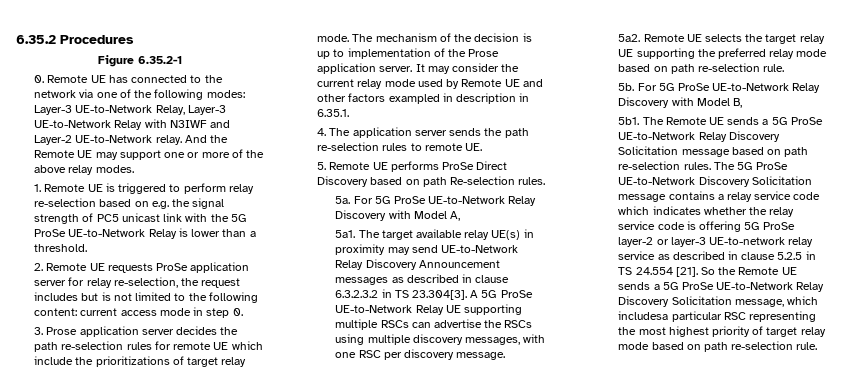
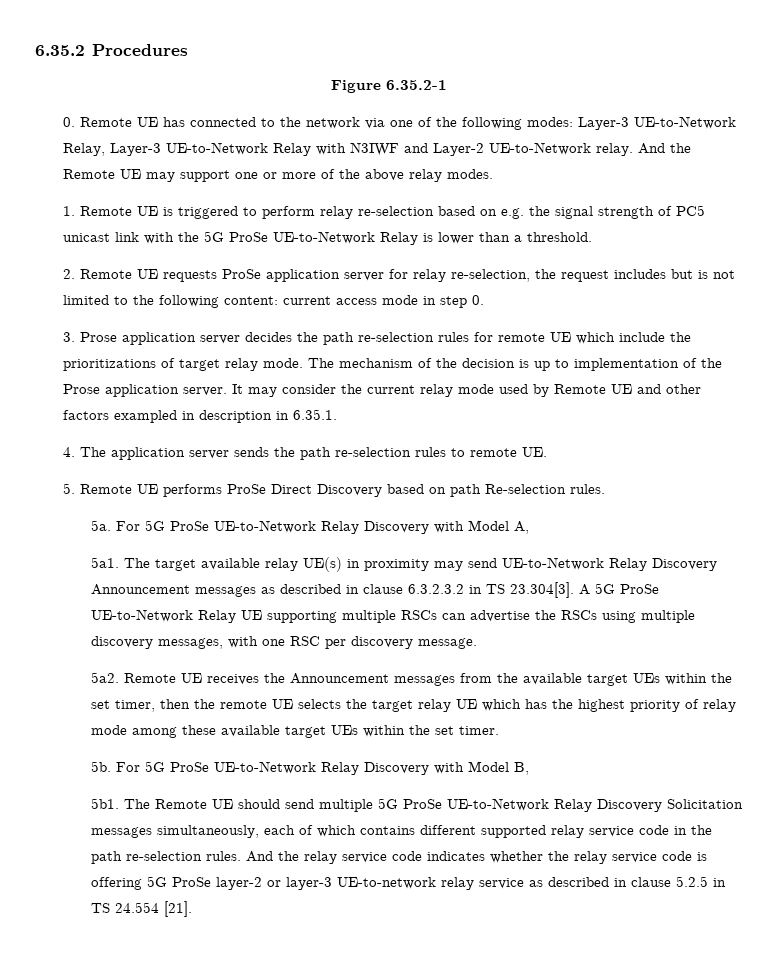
- Remote UE selects the target relay UE supporting the preferred relay mode based on path re-selection rule.
+ Remote UE receives the Announcement messages from the available target UEs within the set timer, then the remote UE selects the target relay UE which has the highest priority of relay mode among these available target UEs within the set timer.
- The Remote UE sends a 5G ProSe UE-to-Network Relay Discovery Solicitation message based on path re-selection rules. The 5G ProSe UE-to-Network Discovery Solicitation message contains a relay service code which indicates whether the relay service code is offering 5G ProSe layer-2 or layer-3 UE-to-network relay service as described in clause 5.2.5 in TS 24.554 [21]. So the Remote UE sends a 5G ProSe UE-to-Network Relay Discovery Solicitation message, which includesa particular RSC representing the most highest priority of target relay mode based on path re-selection rule.
+ The Remote UE should send multiple 5G ProSe UE-to-Network Relay Discovery Solicitation messages simultaneously, each of which contains different supported relay service code in the path re-selection rules. And the relay service code indicates whether the relay service code is offering 5G ProSe layer-2 or layer-3 UE-to-network relay service as described in clause 5.2.5 in TS 24.554 [21].

